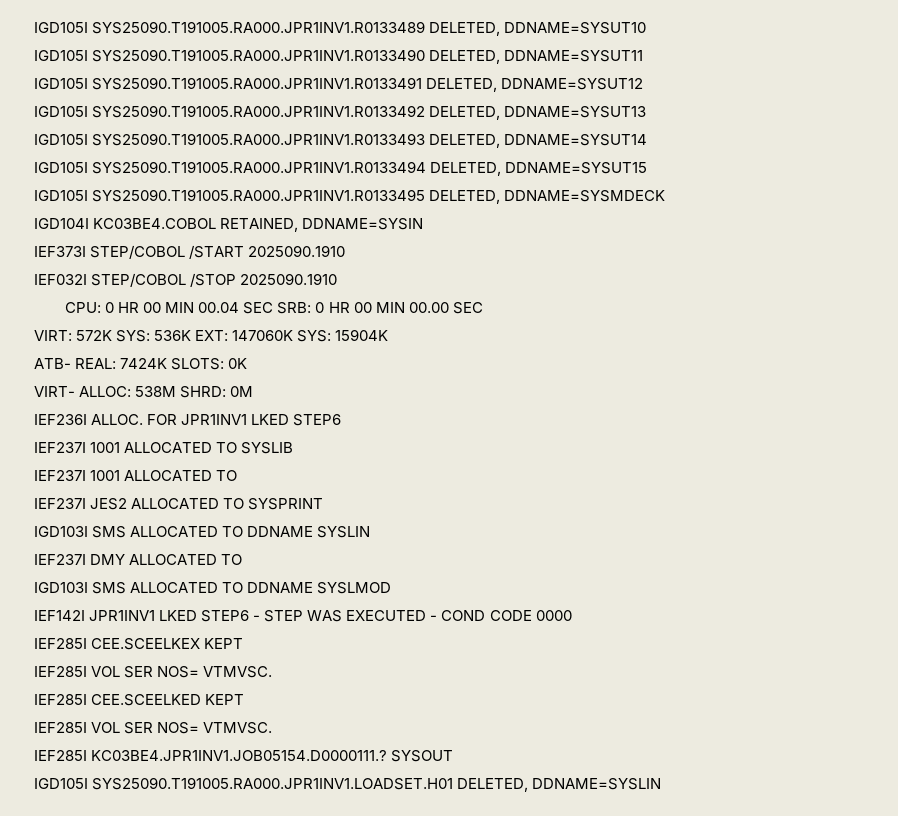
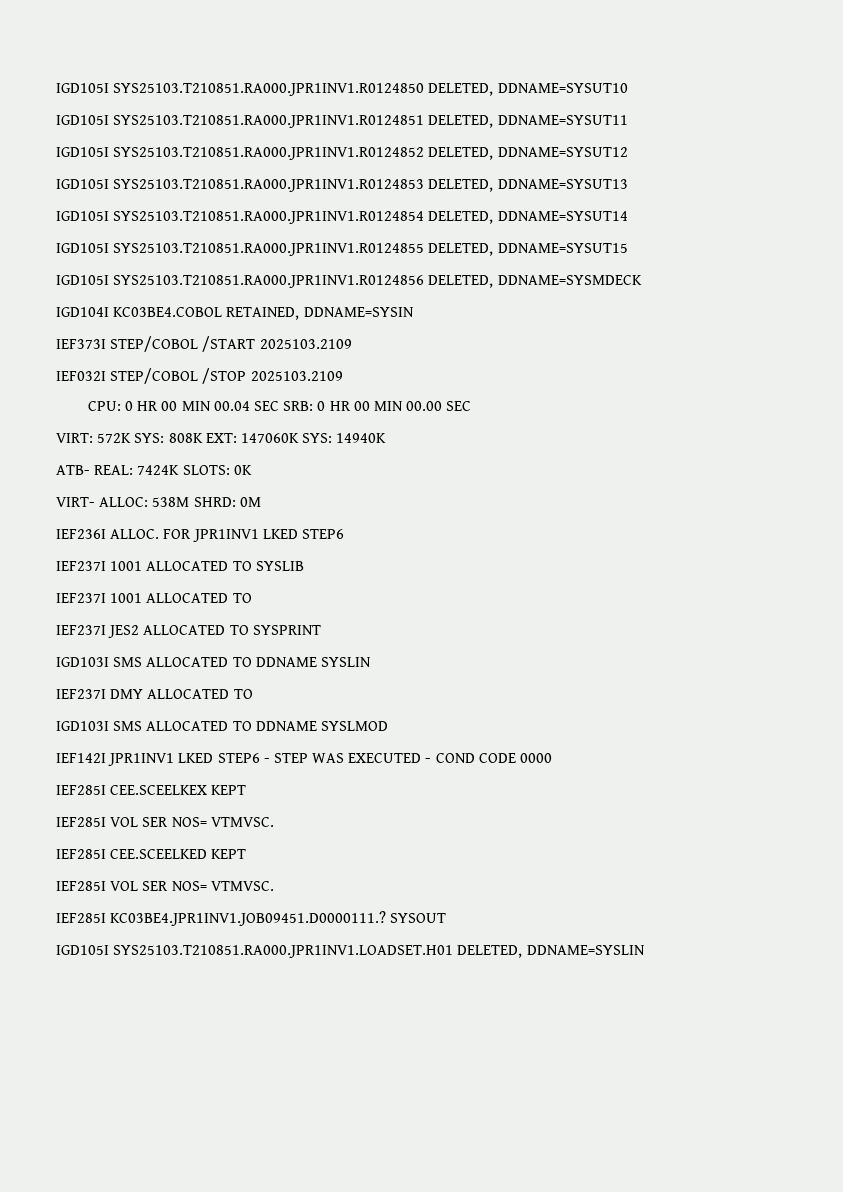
- IGD105I SYS25090.T191005.RA000.JPR1INV1.R0133489 DELETED, DDNAME=SYSUT10
+ IGD105I SYS25103.T210851.RA000.JPR1INV1.R0124850 DELETED, DDNAME=SYSUT10
- IGD105I SYS25090.T191005.RA000.JPR1INV1.R0133490 DELETED, DDNAME=SYSUT11
+ IGD105I SYS25103.T210851.RA000.JPR1INV1.R0124851 DELETED, DDNAME=SYSUT11
- IGD105I SYS25090.T191005.RA000.JPR1INV1.R0133491 DELETED, DDNAME=SYSUT12
+ IGD105I SYS25103.T210851.RA000.JPR1INV1.R0124852 DELETED, DDNAME=SYSUT12
- IGD105I SYS25090.T191005.RA000.JPR1INV1.R0133492 DELETED, DDNAME=SYSUT13
+ IGD105I SYS25103.T210851.RA000.JPR1INV1.R0124853 DELETED, DDNAME=SYSUT13
- IGD105I SYS25090.T191005.RA000.JPR1INV1.R0133493 DELETED, DDNAME=SYSUT14
+ IGD105I SYS25103.T210851.RA000.JPR1INV1.R0124854 DELETED, DDNAME=SYSUT14
- IGD105I SYS25090.T191005.RA000.JPR1INV1.R0133494 DELETED, DDNAME=SYSUT15
+ IGD105I SYS25103.T210851.RA000.JPR1INV1.R0124855 DELETED, DDNAME=SYSUT15
- IGD105I SYS25090.T191005.RA000.JPR1INV1.R0133495 DELETED, DDNAME=SYSMDECK
+ IGD105I SYS25103.T210851.RA000.JPR1INV1.R0124856 DELETED, DDNAME=SYSMDECK
- IEF373I STEP/COBOL /START 2025090.1910
+ IEF373I STEP/COBOL /START 2025103.2109
- IEF032I STEP/COBOL /STOP 2025090.1910
+ IEF032I STEP/COBOL /STOP 2025103.2109
- VIRT: 572K SYS: 536K EXT: 147060K SYS: 15904K
+ VIRT: 572K SYS: 808K EXT: 147060K SYS: 14940K
- IEF285I KC03BE4.JPR1INV1.JOB05154.D0000111.?
+ IEF285I KC03BE4.JPR1INV1.JOB09451.D0000111.?
- IGD105I SYS25090.T191005.RA000.JPR1INV1.LOADSET.H01 DELETED, DDNAME=SYSLIN
+ IGD105I SYS25103.T210851.RA000.JPR1INV1.LOADSET.H01 DELETED, DDNAME=SYSLIN

